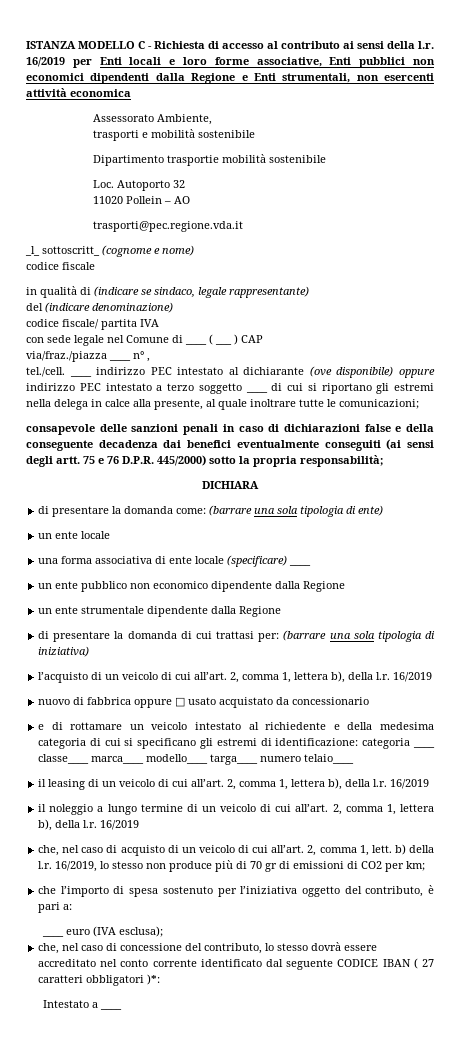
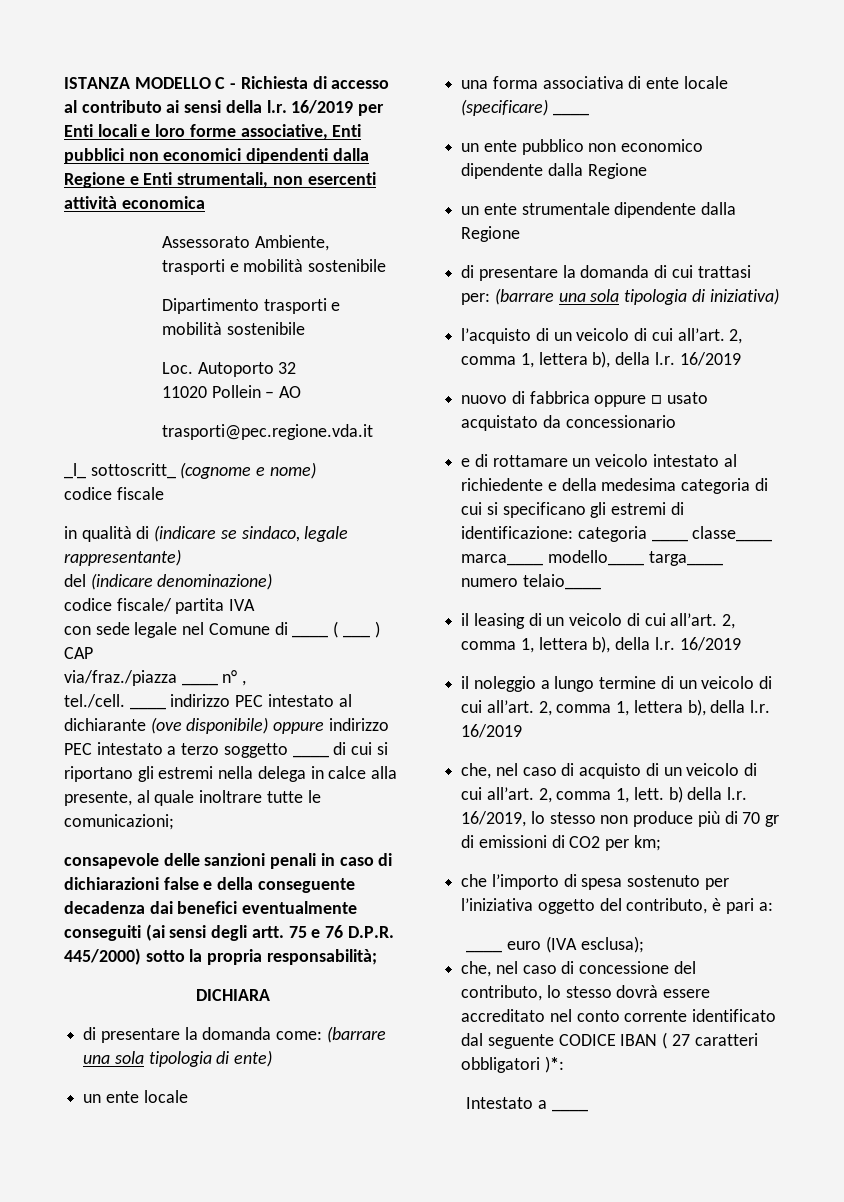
- Dipartimento trasportie mobilità sostenibile
+ Dipartimento trasporti e mobilità sostenibile

